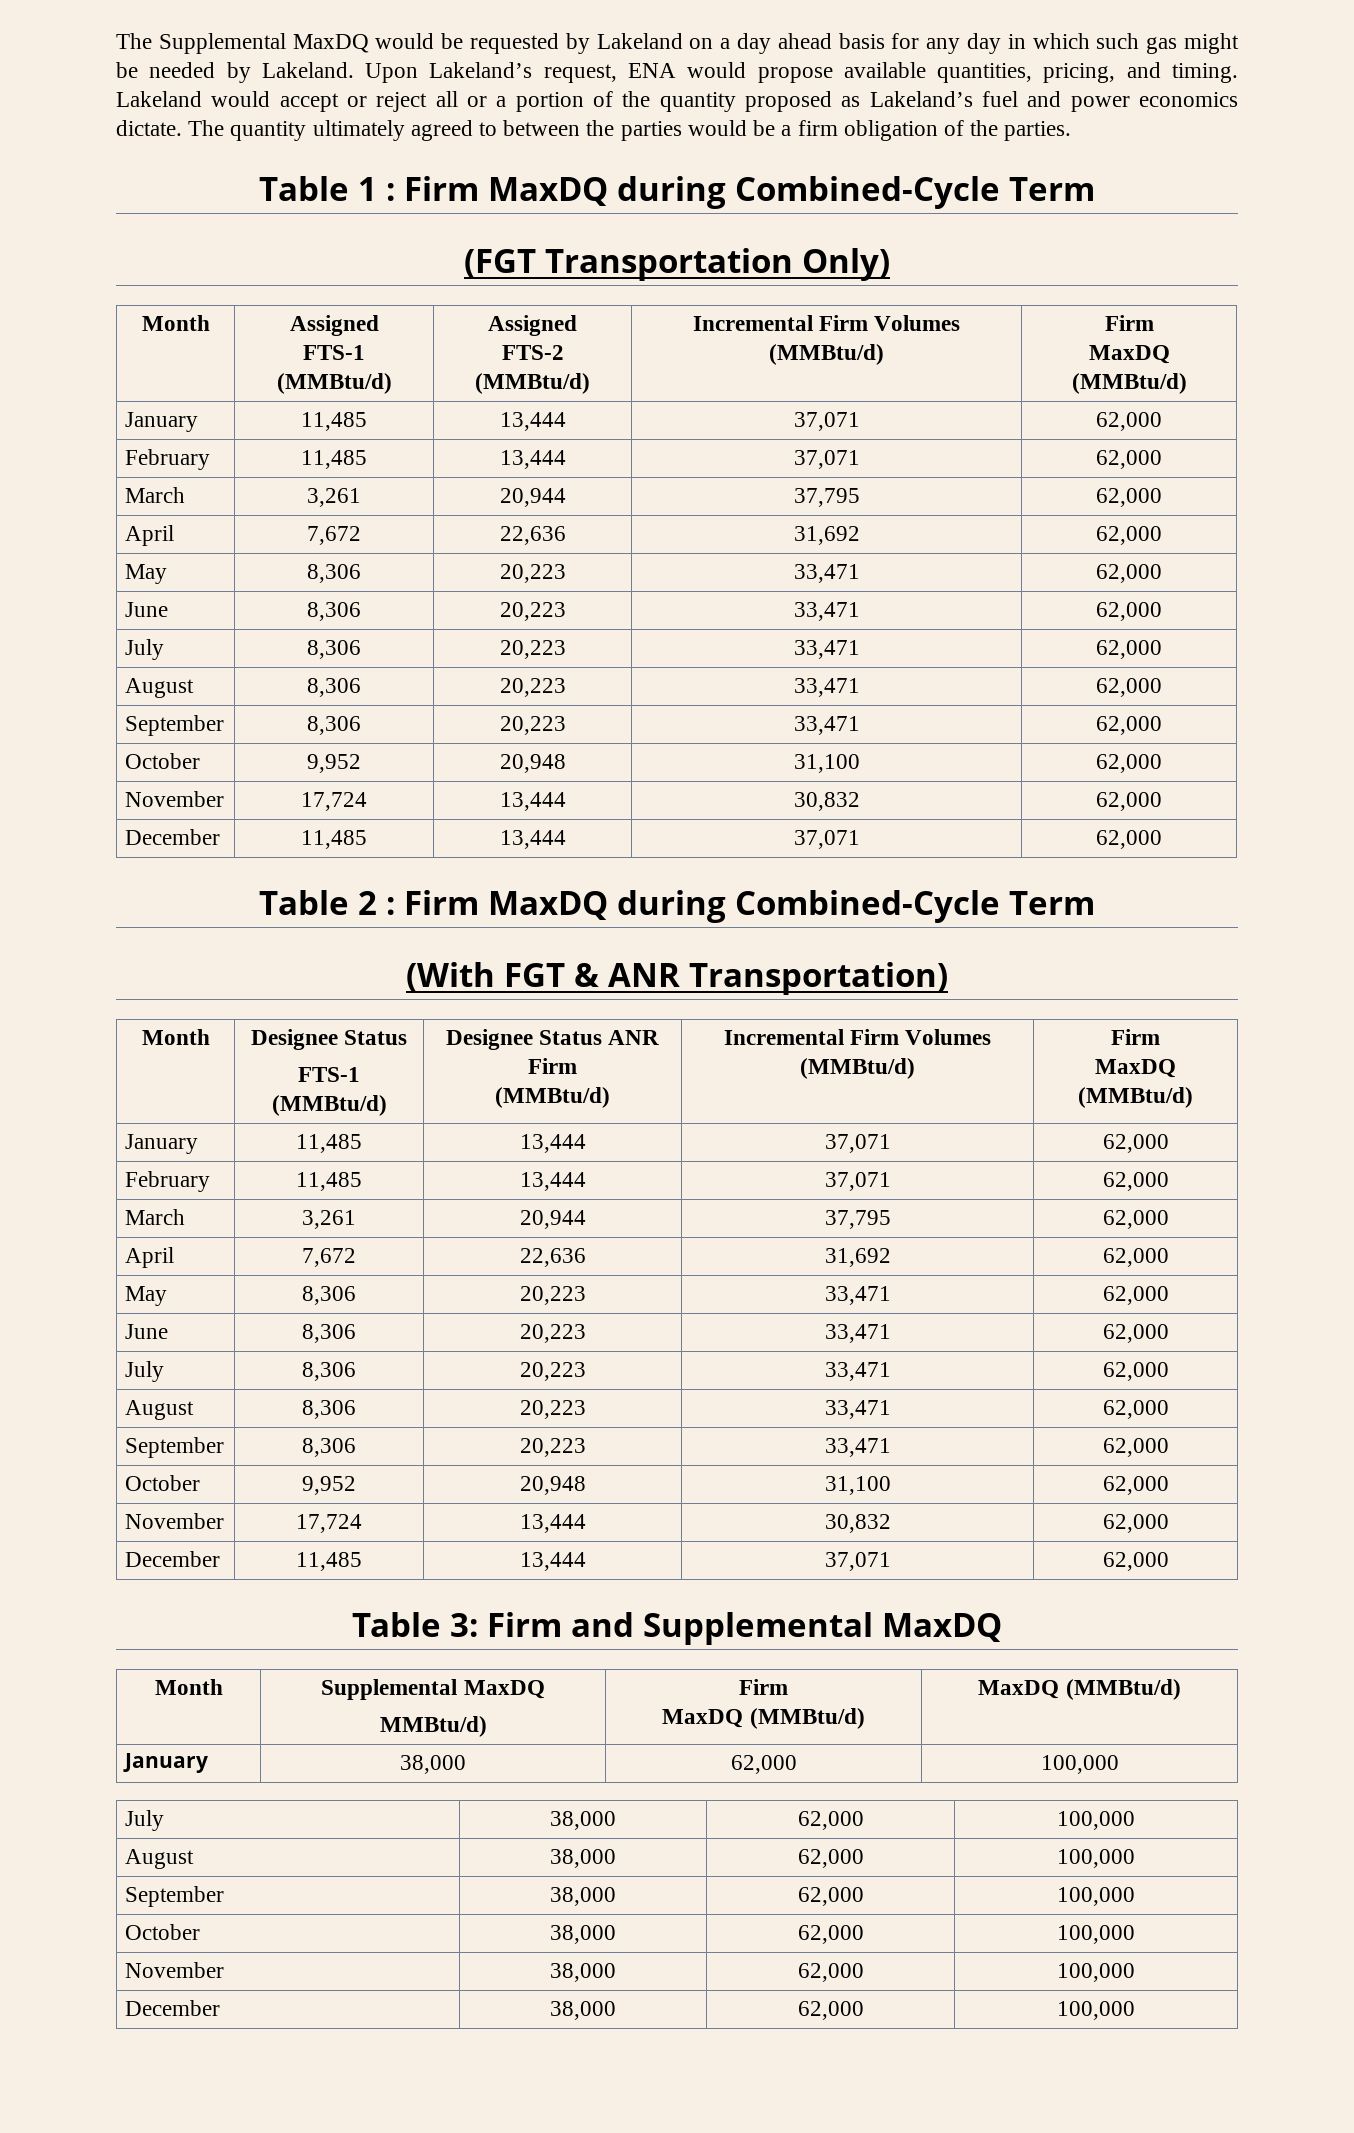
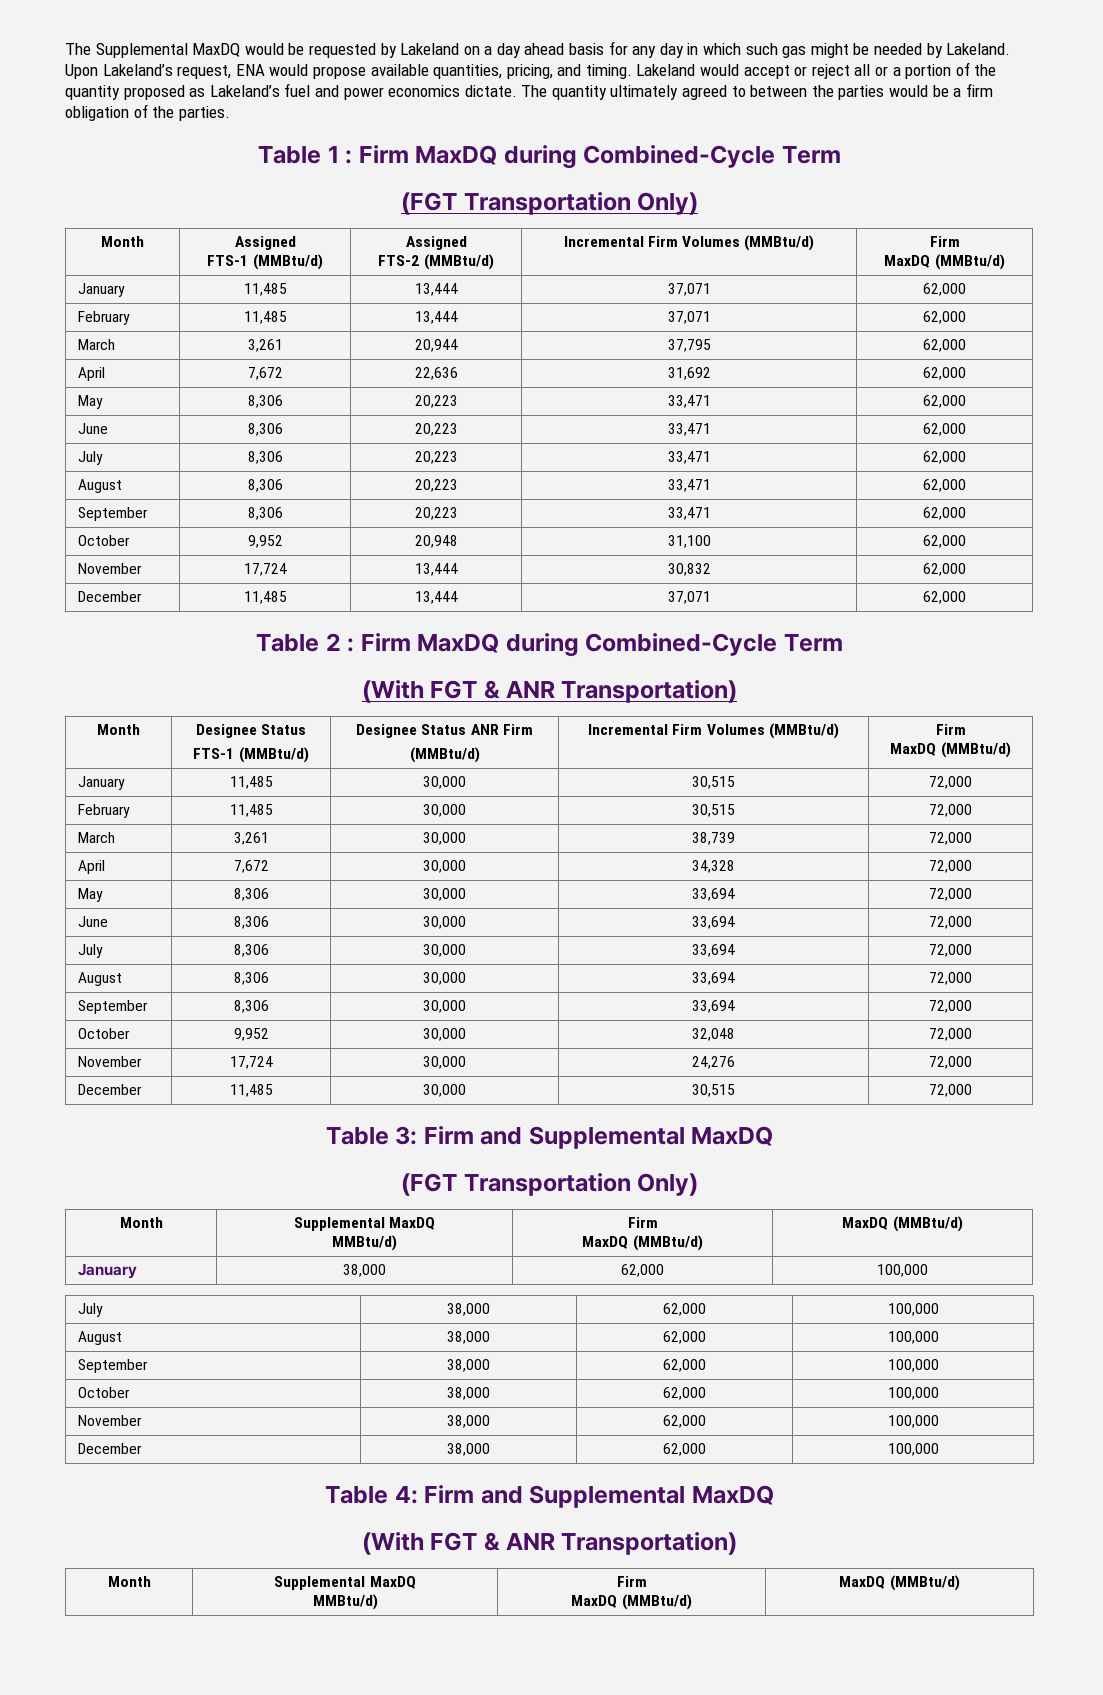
  Month | Designee Status
  FTS-1 (MMBtu/d) | Designee Status ANR Firm
  (MMBtu/d) | Incremental Firm Volumes (MMBtu/d) | Firm
  MaxDQ (MMBtu/d)
- January | 11,485 | 13,444 | 37,071 | 62,000
- February | 11,485 | 13,444 | 37,071 | 62,000
- March | 3,261 | 20,944 | 37,795 | 62,000
- April | 7,672 | 22,636 | 31,692 | 62,000
- May | 8,306 | 20,223 | 33,471 | 62,000
- June | 8,306 | 20,223 | 33,471 | 62,000
- July | 8,306 | 20,223 | 33,471 | 62,000
- August | 8,306 | 20,223 | 33,471 | 62,000
- September | 8,306 | 20,223 | 33,471 | 62,000
- October | 9,952 | 20,948 | 31,100 | 62,000
- November | 17,724 | 13,444 | 30,832 | 62,000
- December | 11,485 | 13,444 | 37,071 | 62,000
+ January | 11,485 | 30,000 | 30,515 | 72,000
+ February | 11,485 | 30,000 | 30,515 | 72,000
+ March | 3,261 | 30,000 | 38,739 | 72,000
+ April | 7,672 | 30,000 | 34,328 | 72,000
+ May | 8,306 | 30,000 | 33,694 | 72,000
+ June | 8,306 | 30,000 | 33,694 | 72,000
+ July | 8,306 | 30,000 | 33,694 | 72,000
+ August | 8,306 | 30,000 | 33,694 | 72,000
+ September | 8,306 | 30,000 | 33,694 | 72,000
+ October | 9,952 | 30,000 | 32,048 | 72,000
+ November | 17,724 | 30,000 | 24,276 | 72,000
+ December | 11,485 | 30,000 | 30,515 | 72,000
  Table 3: Firm and Supplemental MaxDQ
+ (FGT Transportation Only)
+ Table 4: Firm and Supplemental MaxDQ
+ (With FGT & ANR Transportation)
+ Month | Supplemental MaxDQ
+ MMBtu/d) | Firm
+ MaxDQ (MMBtu/d) | MaxDQ (MMBtu/d)

